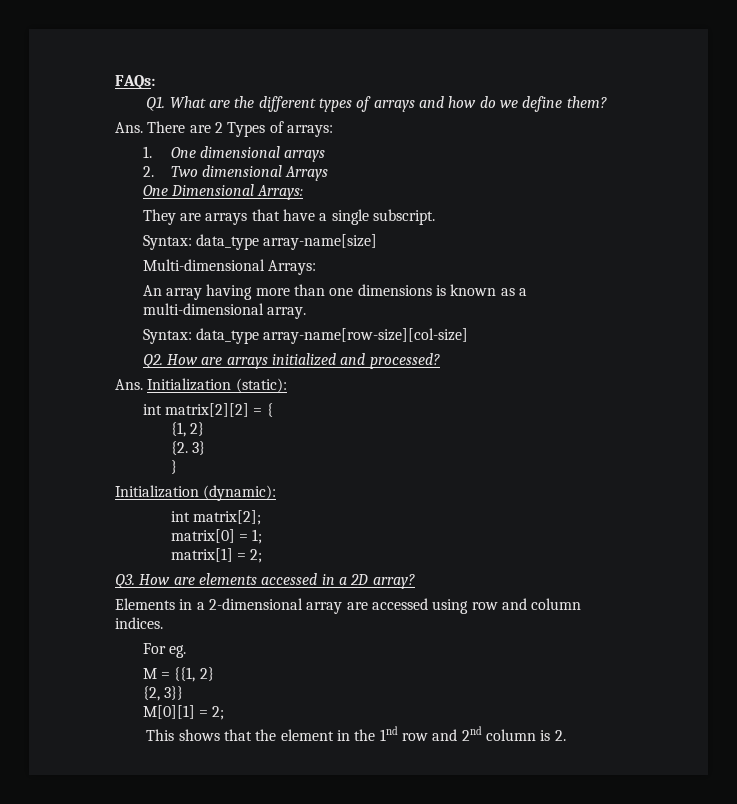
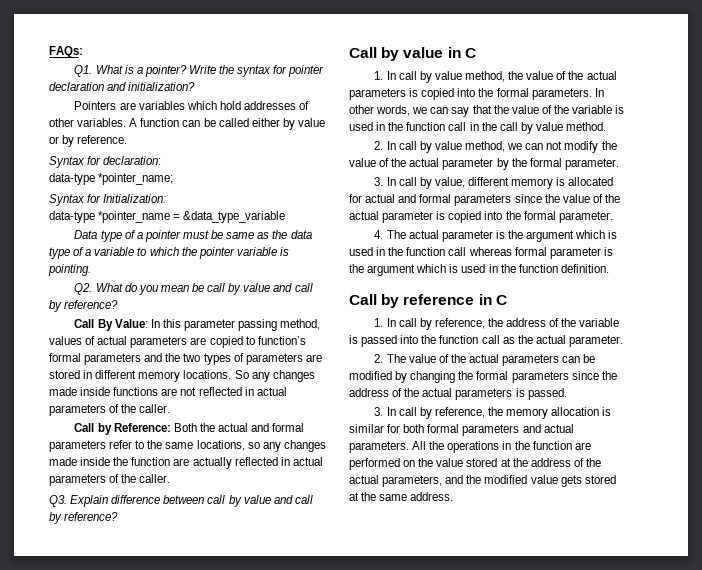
- Q1. What are the different types of arrays and how do we define them?
- Ans. There are 2 Types of arrays:
- 1. One dimensional arrays
- 2. Two dimensional Arrays
- One Dimensional Arrays:
- They are arrays that have a single subscript.
- Syntax: data_type array-name[size]
- Multi-dimensional Arrays:
- An array having more than one dimensions is known as a multi-dimensional array.
- Syntax: data_type array-name[row-size][col-size]
- Q2. How are arrays initialized and processed?
- Ans. Initialization (static):
- int matrix[2][2] = {
- {1, 2}
- {2. 3}
- }
- Initialization (dynamic):
- int matrix[2];
- matrix[0] = 1;
- matrix[1] = 2;
- Q3. How are elements accessed in a 2D array?
- Elements in a 2-dimensional array are accessed using row and column indices.
- For eg.
- M = {{1, 2}
- {2, 3}}
- M[0][1] = 2;
- This shows that the element in the 1nd row and 2nd column is 2.
+ Q1. What is a pointer? Write the syntax for pointer declaration and initialization?
+ Pointers are variables which hold addresses of other variables. A function can be called either by value or by reference.
+ Syntax for declaration:
+ data-type *pointer_name;
+ Syntax for Initialization:
+ data-type *pointer_name = &data_type_variable
+ Data type of a pointer must be same as the data type of a variable to which the pointer variable is pointing.
+ Q2. What do you mean be call by value and call by reference?
+ Call By Value: In this parameter passing method, values of actual parameters are copied to function’s formal parameters and the two types of parameters are stored in different memory locations. So any changes made inside functions are not reflected in actual parameters of the caller.
+ Call by Reference: Both the actual and formal parameters refer to the same locations, so any changes made inside the function are actually reflected in actual parameters of the caller.
+ Q3. Explain difference between call by value and call by reference?
+ Call by value in C
+ 1. In call by value method, the value of the actual parameters is copied into the formal parameters. In other words, we can say that the value of the variable is used in the function call in the call by value method.
+ 2. In call by value method, we can not modify the value of the actual parameter by the formal parameter.
+ 3. In call by value, different memory is allocated for actual and formal parameters since the value of the actual parameter is copied into the formal parameter.
+ 4. The actual parameter is the argument which is used in the function call whereas formal parameter is the argument which is used in the function definition.
+ Call by reference in C
+ 1. In call by reference, the address of the variable is passed into the function call as the actual parameter.
+ 2. The value of the actual parameters can be modified by changing the formal parameters since the address of the actual parameters is passed.
+ 3. In call by reference, the memory allocation is similar for both formal parameters and actual parameters. All the operations in the function are performed on the value stored at the address of the actual parameters, and the modified value gets stored at the same address.

